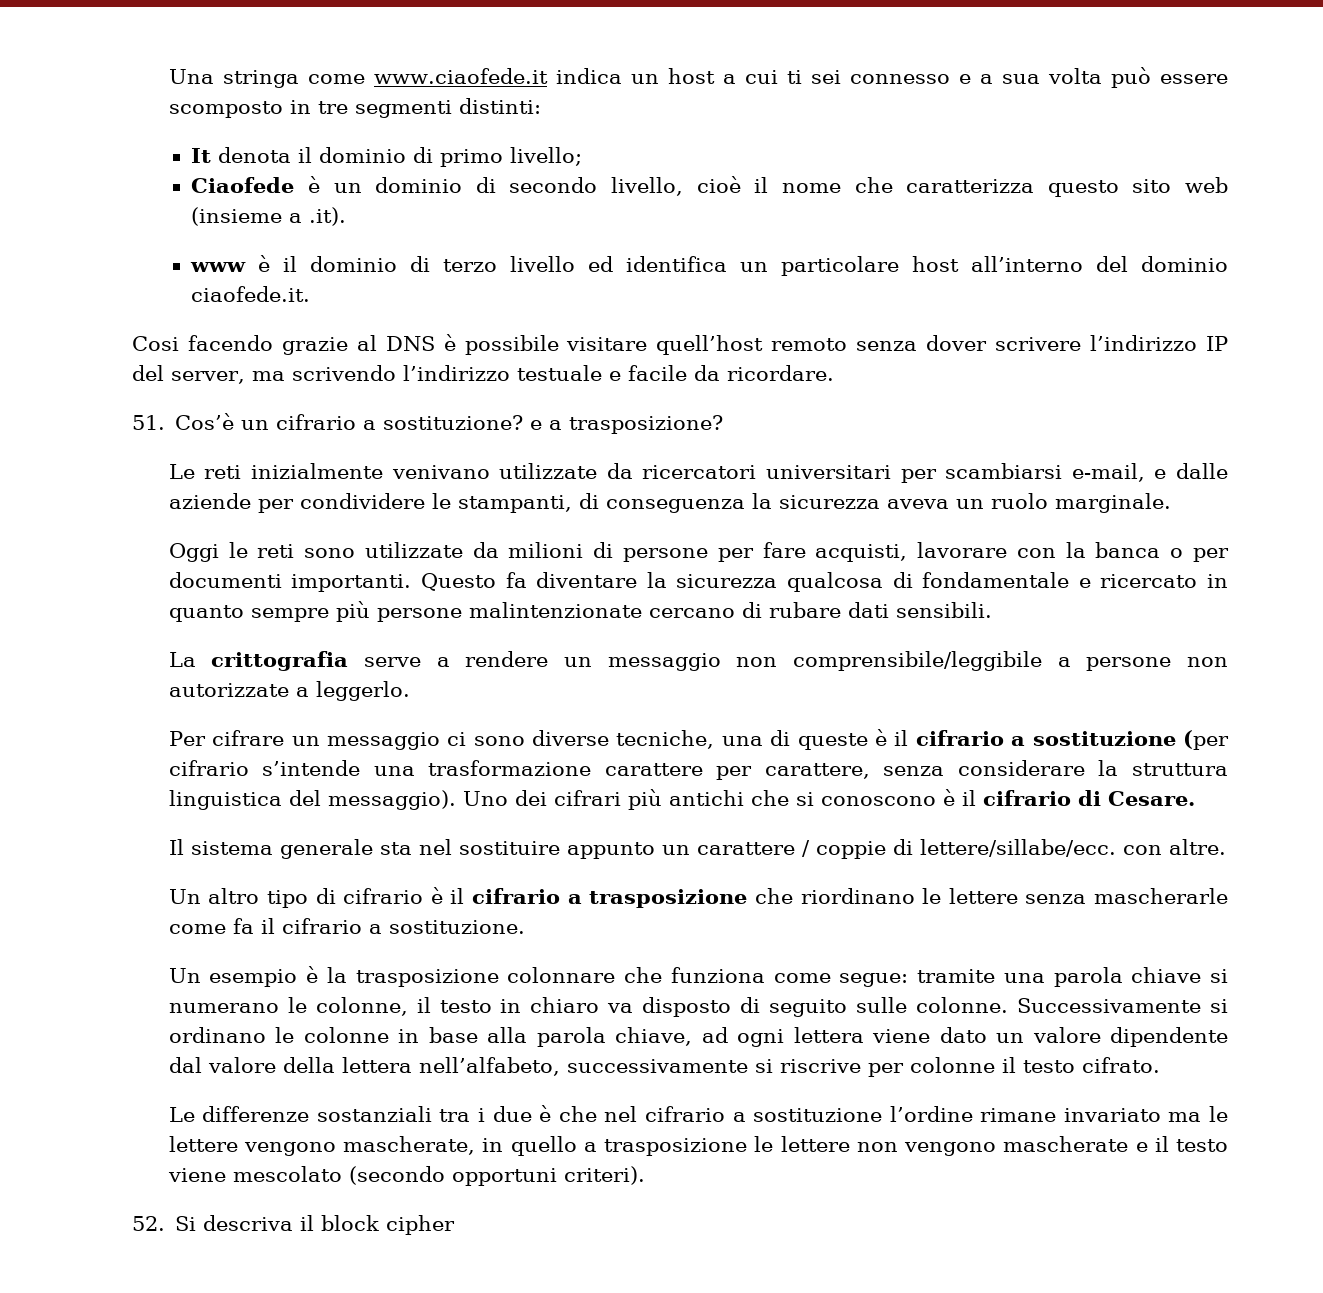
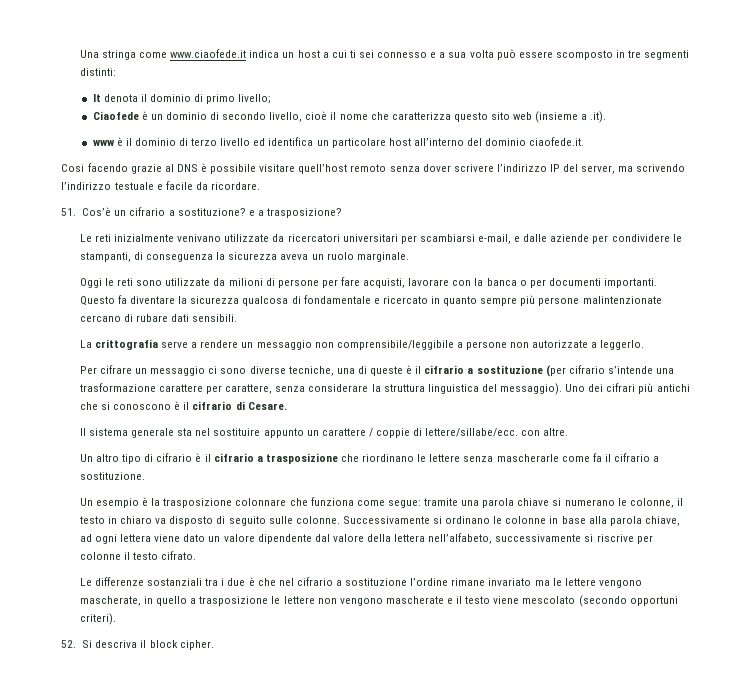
- 52. Si descriva il block cipher
+ 52. Si descriva il block cipher.

